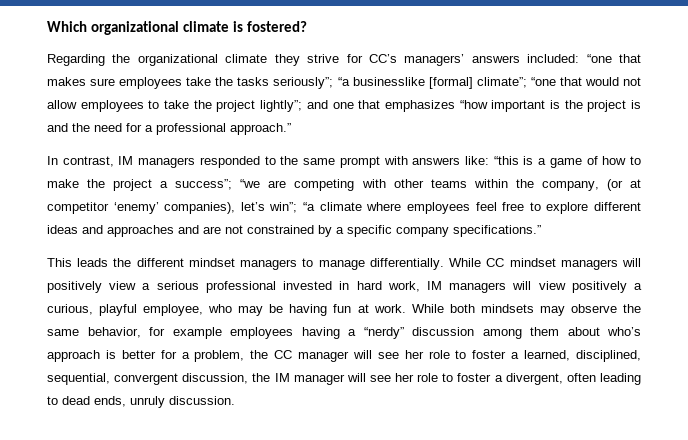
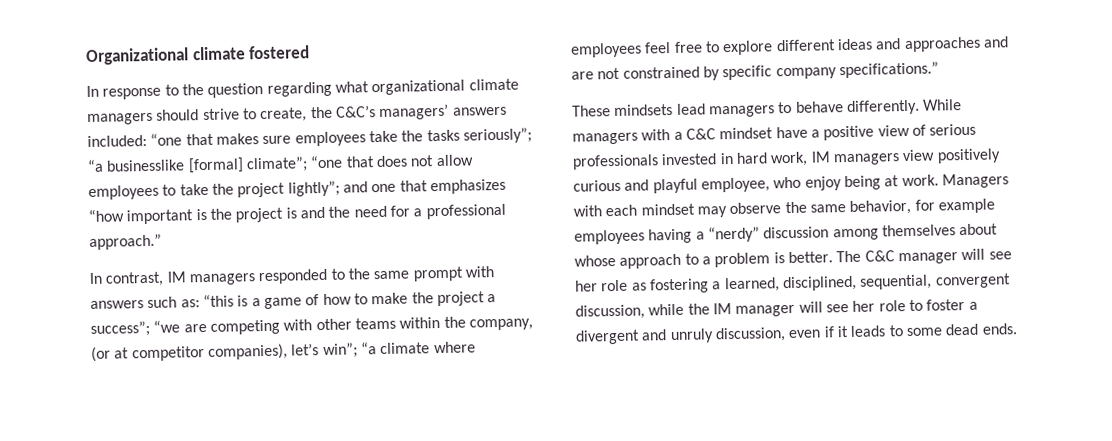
- Which organizational climate is fostered?
- Regarding the organizational climate they strive for CC’s managers’ answers included: “one that makes sure employees take the tasks seriously”; “a businesslike [formal] climate”; “one that would not allow employees to take the project lightly”; and one that emphasizes “how important is the project is and the need for a professional approach.”
+ Organizational climate fostered
+ In response to the question regarding what organizational climate managers should strive to create, the C&C’s managers’ answers included: “one that makes sure employees take the tasks seriously”; “a businesslike [formal] climate”; “one that does not allow employees to take the project lightly”; and one that emphasizes “how important is the project is and the need for a professional approach.”
- In contrast, IM managers responded to the same prompt with answers like: “this is a game of how to make the project a success”; “we are competing with other teams within the company, (or at competitor ‘enemy’ companies), let’s win”; “a climate where employees feel free to explore different ideas and approaches and are not constrained by a specific company specifications.”
+ In contrast, IM managers responded to the same prompt with answers such as: “this is a game of how to make the project a success”; “we are competing with other teams within the company, (or at competitor companies), let’s win”; “a climate where employees feel free to explore different ideas and approaches and are not constrained by specific company specifications.”
- This leads the different mindset managers to manage differentially. While CC mindset managers will positively view a serious professional invested in hard work, IM managers will view positively a curious, playful employee, who may be having fun at work. While both mindsets may observe the same behavior, for example employees having a “nerdy” discussion among them about who’s approach is better for a problem, the CC manager will see her role to foster a learned, disciplined, sequential, convergent discussion, the IM manager will see her role to foster a divergent, often leading to dead ends, unruly discussion.
+ These mindsets lead managers to behave differently. While managers with a C&C mindset have a positive view of serious professionals invested in hard work, IM managers view positively curious and playful employee, who enjoy being at work. Managers with each mindset may observe the same behavior, for example employees having a “nerdy” discussion among themselves about whose approach to a problem is better. The C&C manager will see her role as fostering a learned, disciplined, sequential, convergent discussion, while the IM manager will see her role to foster a divergent and unruly discussion, even if it leads to some dead ends.

